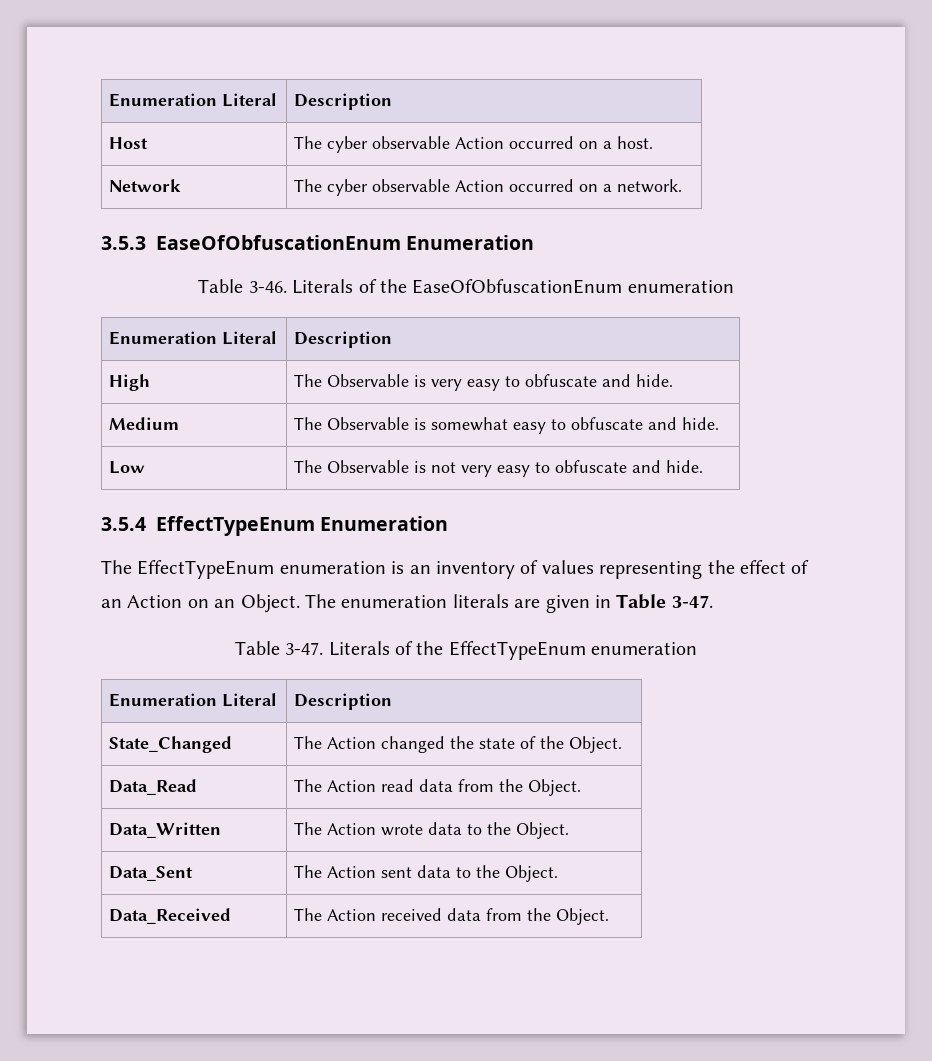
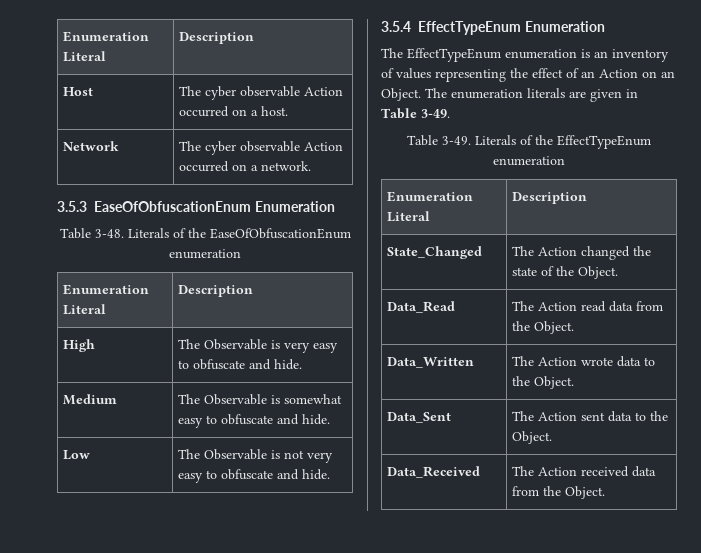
- Table 3-46.
+ Table 3-48.
- The enumeration literals are given in Table 3-47.
- Table 3-47.
+ The enumeration literals are given in Table 3-49.
+ Table 3-49.

